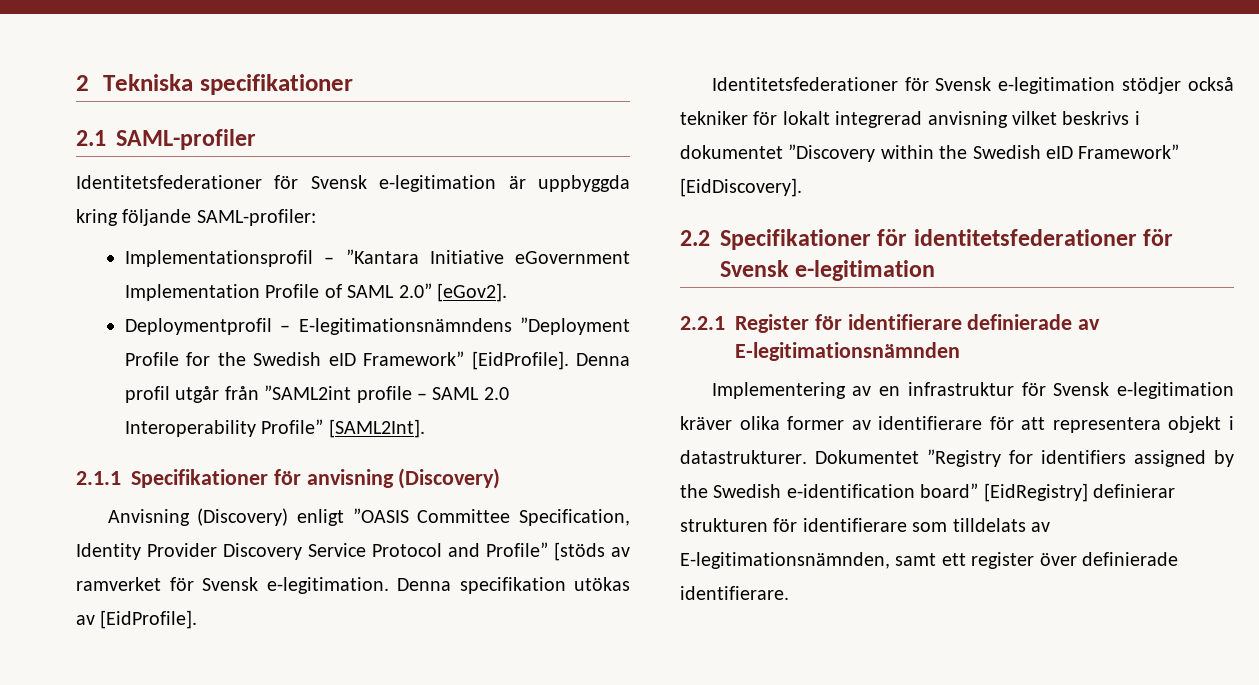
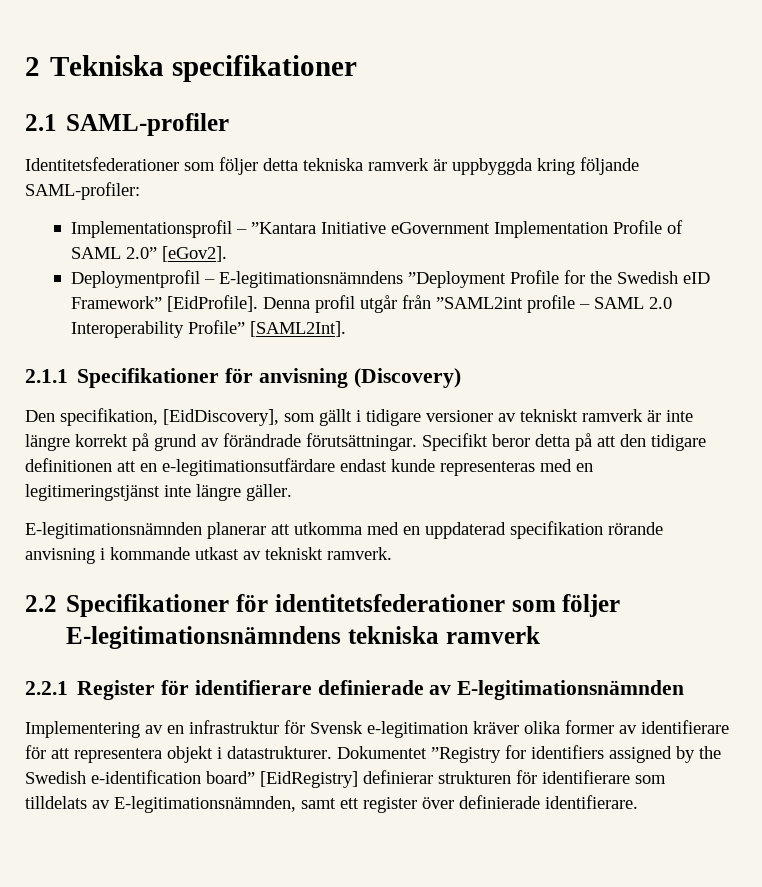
- Identitetsfederationer för Svensk e-legitimation är uppbyggda kring följande SAML-profiler:
+ Identitetsfederationer som följer detta tekniska ramverk är uppbyggda kring följande SAML-profiler:
- Anvisning (Discovery) enligt ”OASIS Committee Specification, Identity Provider Discovery Service Protocol and Profile” [stöds av ramverket för Svensk e-legitimation. Denna specifikation utökas av [EidProfile].
- Identitetsfederationer för Svensk e-legitimation stödjer också tekniker för lokalt integrerad anvisning vilket beskrivs i dokumentet ”Discovery within the Swedish eID Framework” [EidDiscovery].
+ Den specifikation, [EidDiscovery], som gällt i tidigare versioner av tekniskt ramverk är inte längre korrekt på grund av förändrade förutsättningar. Specifikt beror detta på att den tidigare definitionen att en e-legitimationsutfärdare endast kunde representeras med en legitimeringstjänst inte längre gäller.
+ E-legitimationsnämnden planerar att utkomma med en uppdaterad specifikation rörande anvisning i kommande utkast av tekniskt ramverk.
- 2.2 Specifikationer för identitetsfederationer för Svensk e-legitimation
+ 2.2 Specifikationer för identitetsfederationer som följer E-legitimationsnämndens tekniska ramverk

